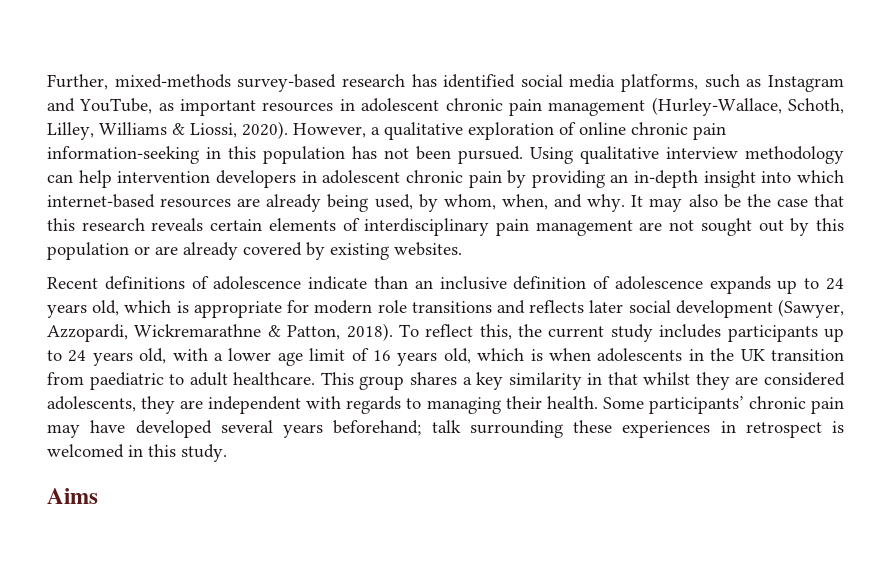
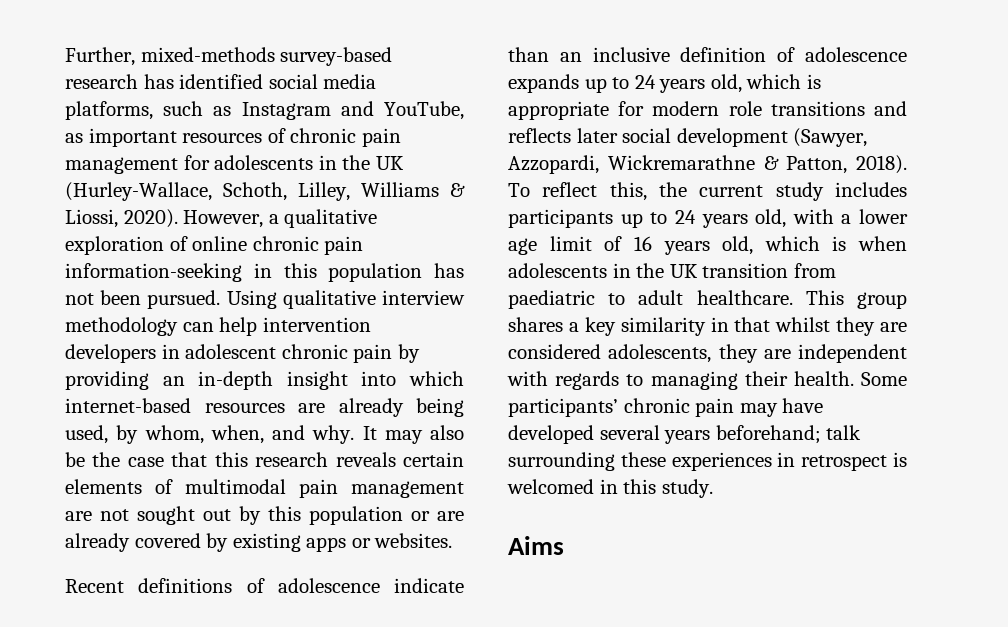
- Further, mixed-methods survey-based research has identified social media platforms, such as Instagram and YouTube, as important resources in adolescent chronic pain management (Hurley-Wallace, Schoth, Lilley, Williams & Liossi, 2020).
+ Further, mixed-methods survey-based research has identified social media platforms, such as Instagram and YouTube, as important resources of chronic pain management for adolescents in the UK (Hurley-Wallace, Schoth, Lilley, Williams & Liossi, 2020).
- It may also be the case that this research reveals certain elements of interdisciplinary pain management are not sought out by this population or are already covered by existing websites.
+ It may also be the case that this research reveals certain elements of multimodal pain management are not sought out by this population or are already covered by existing apps or websites.

